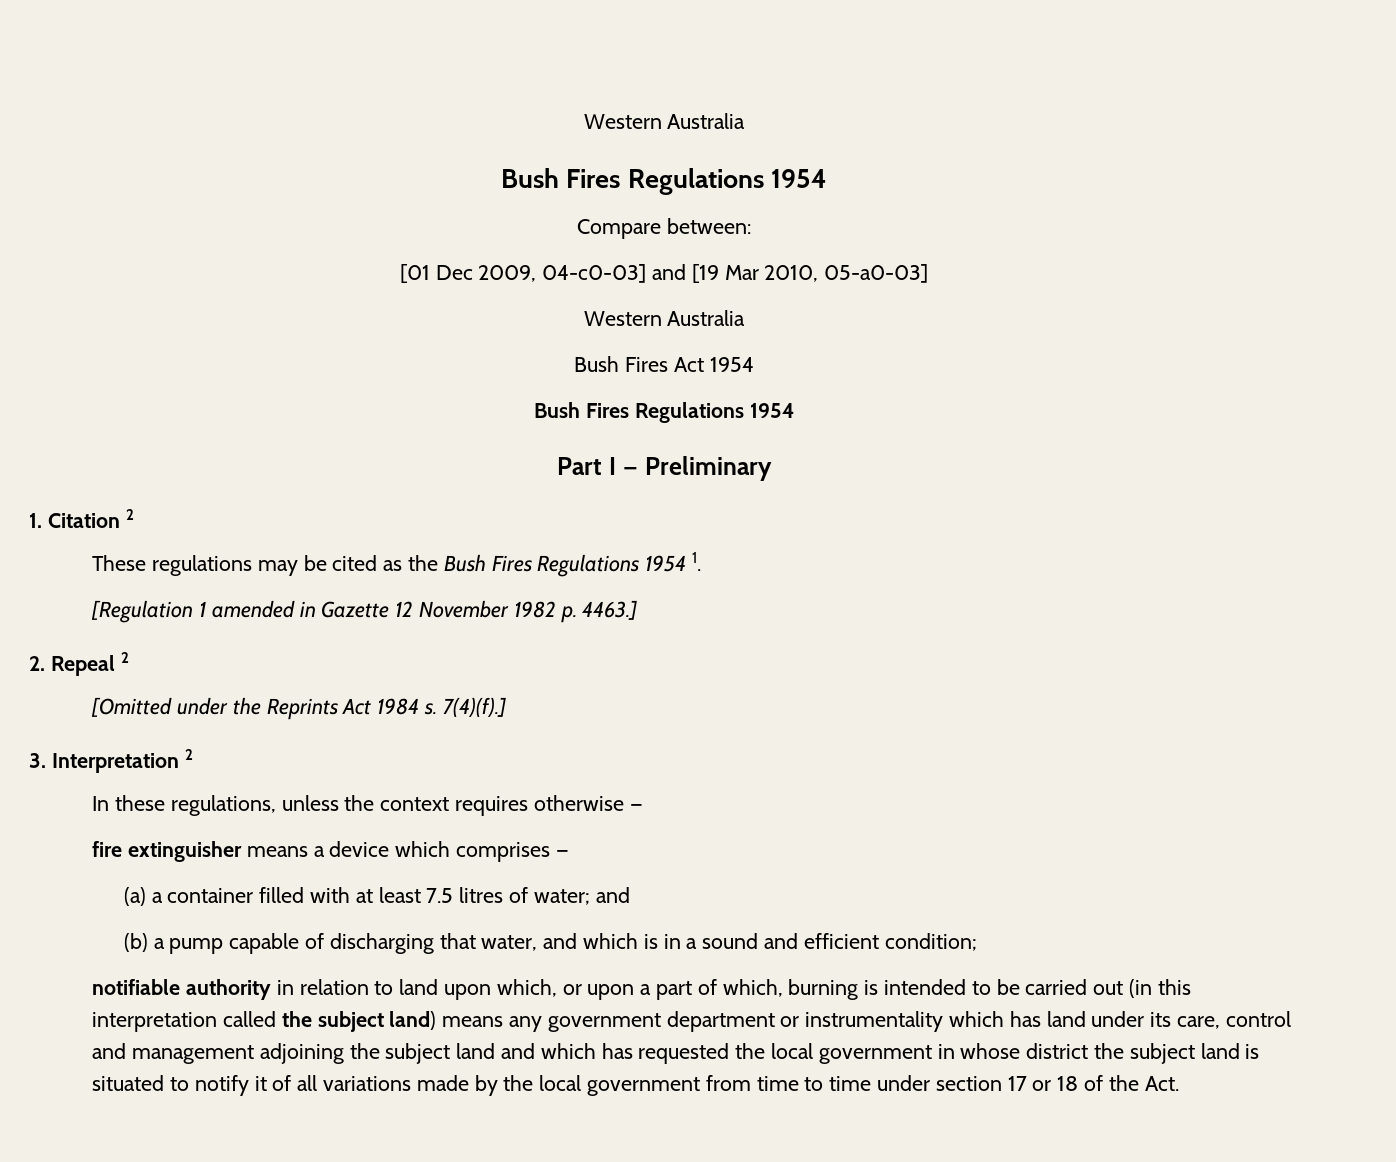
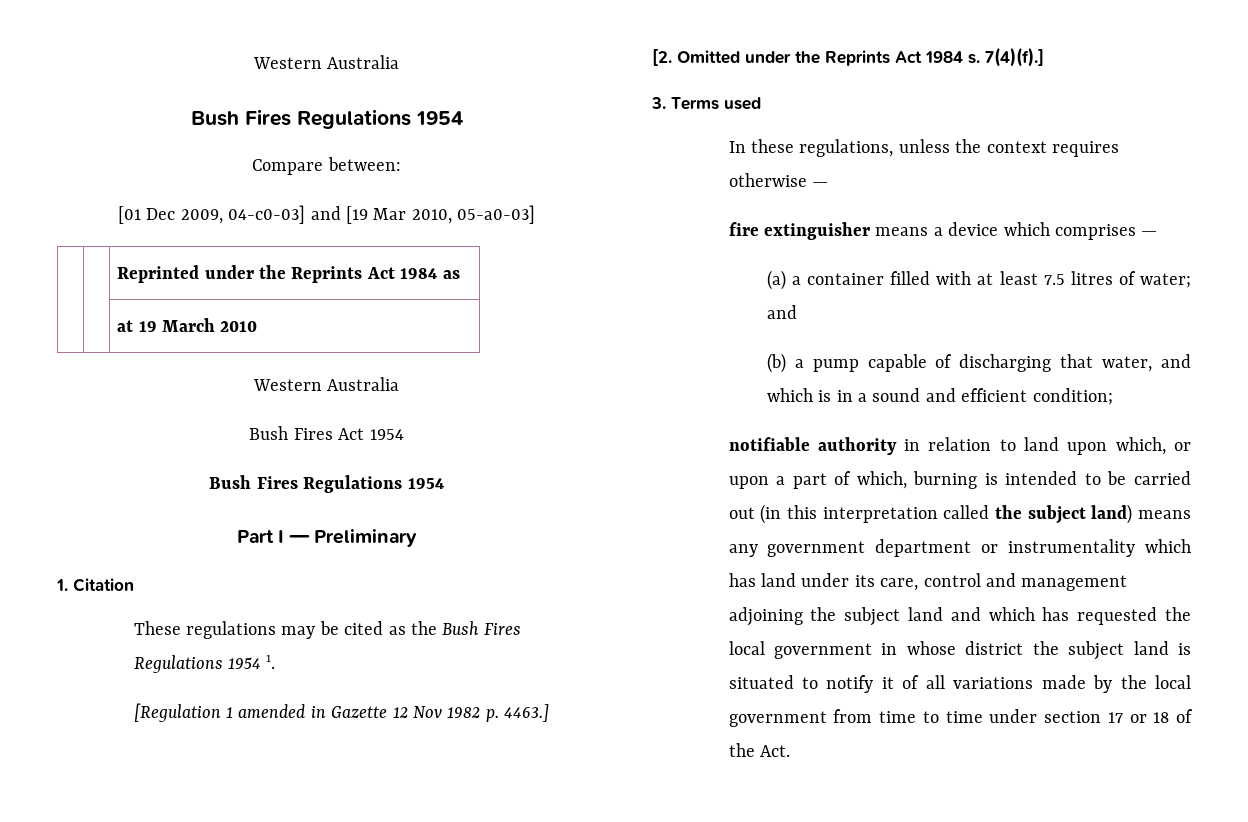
+ | | Reprinted under the Reprints Act 1984 as
+ | | at 19 March 2010
- 1. Citation 2
+ 1. Citation
- [Regulation 1 amended in Gazette 12 November 1982 p. 4463.]
+ [Regulation 1 amended in Gazette 12 Nov 1982 p. 4463.]
- 2. Repeal 2
- [Omitted under the Reprints Act 1984 s.
+ [2. Omitted under the Reprints Act 1984 s.
- 3. Interpretation 2
+ 3. Terms used

